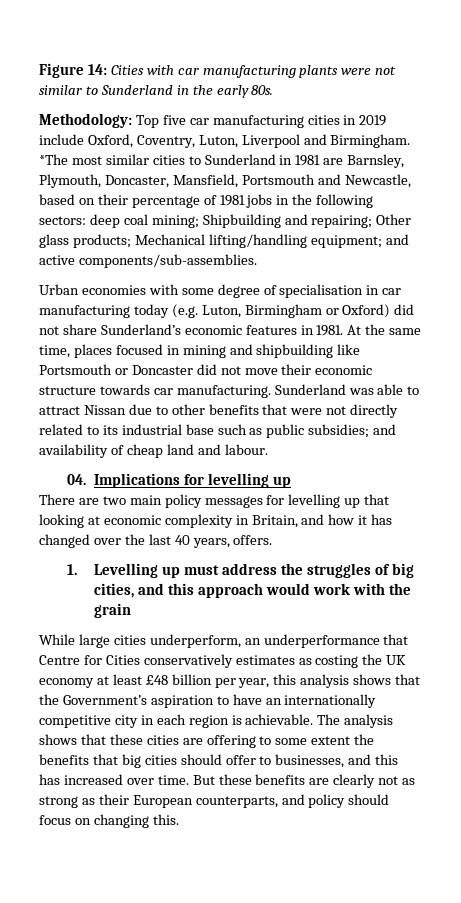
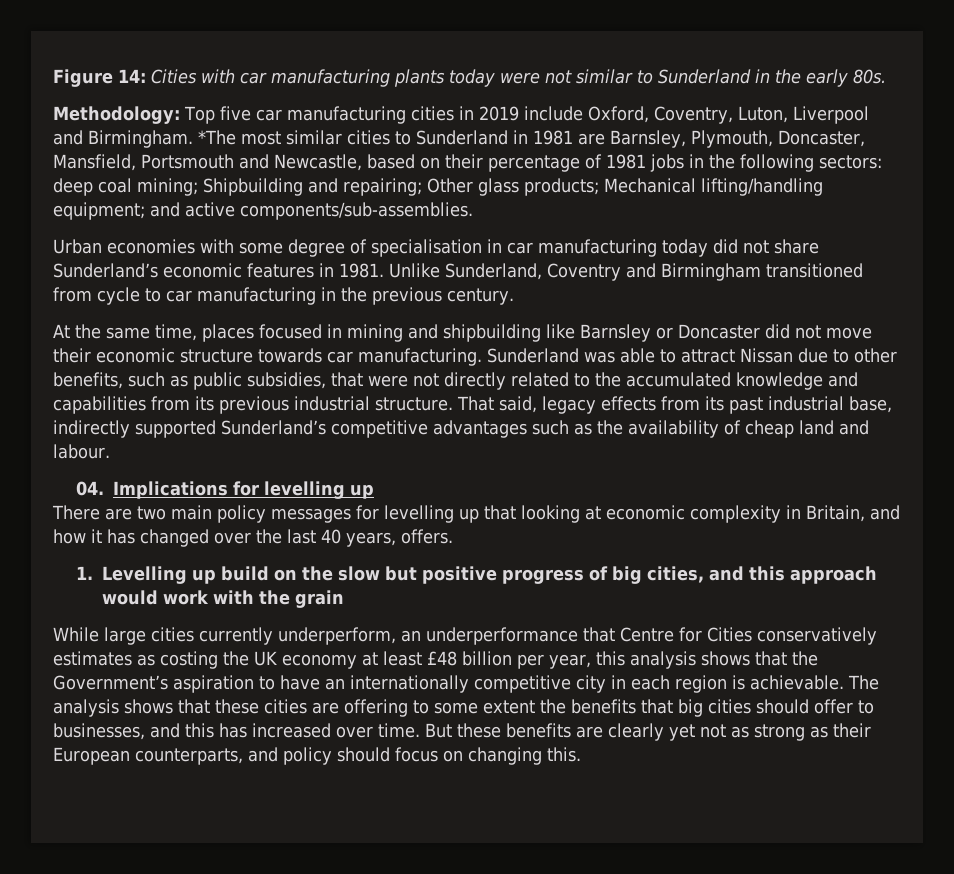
- Figure 14: Cities with car manufacturing plants were not similar to Sunderland in the early 80s.
+ Figure 14: Cities with car manufacturing plants today were not similar to Sunderland in the early 80s.
- Urban economies with some degree of specialisation in car manufacturing today (e.g. Luton, Birmingham or Oxford) did not share Sunderland’s economic features in 1981. At the same time, places focused in mining and shipbuilding like Portsmouth or Doncaster did not move their economic structure towards car manufacturing.
+ Urban economies with some degree of specialisation in car manufacturing today did not share Sunderland’s economic features in 1981. Unlike Sunderland, Coventry and Birmingham transitioned from cycle to car manufacturing in the previous century.
+ At the same time, places focused in mining and shipbuilding like Barnsley or Doncaster did not move their economic structure towards car manufacturing.
- Sunderland was able to attract Nissan due to other benefits that were not directly related to its industrial base such as public subsidies; and availability of cheap land and labour.
+ Sunderland was able to attract Nissan due to other benefits, such as public subsidies, that were not directly related to the accumulated knowledge and capabilities from its previous industrial structure. That said, legacy effects from its past industrial base, indirectly supported Sunderland’s competitive advantages such as the availability of cheap land and labour.
- 1. Levelling up must address the struggles of big cities, and this approach would work with the grain
+ 1. Levelling up build on the slow but positive progress of big cities, and this approach would work with the grain
- While large cities underperform, an underperformance that Centre for Cities conservatively estimates as costing the UK economy at least £48 billion per year, this analysis shows that the Government’s aspiration to have an internationally competitive city in each region is achievable.
+ While large cities currently underperform, an underperformance that Centre for Cities conservatively estimates as costing the UK economy at least £48 billion per year, this analysis shows that the Government’s aspiration to have an internationally competitive city in each region is achievable.
- But these benefits are clearly not as strong as their European counterparts, and policy should focus on changing this.
+ But these benefits are clearly yet not as strong as their European counterparts, and policy should focus on changing this.

